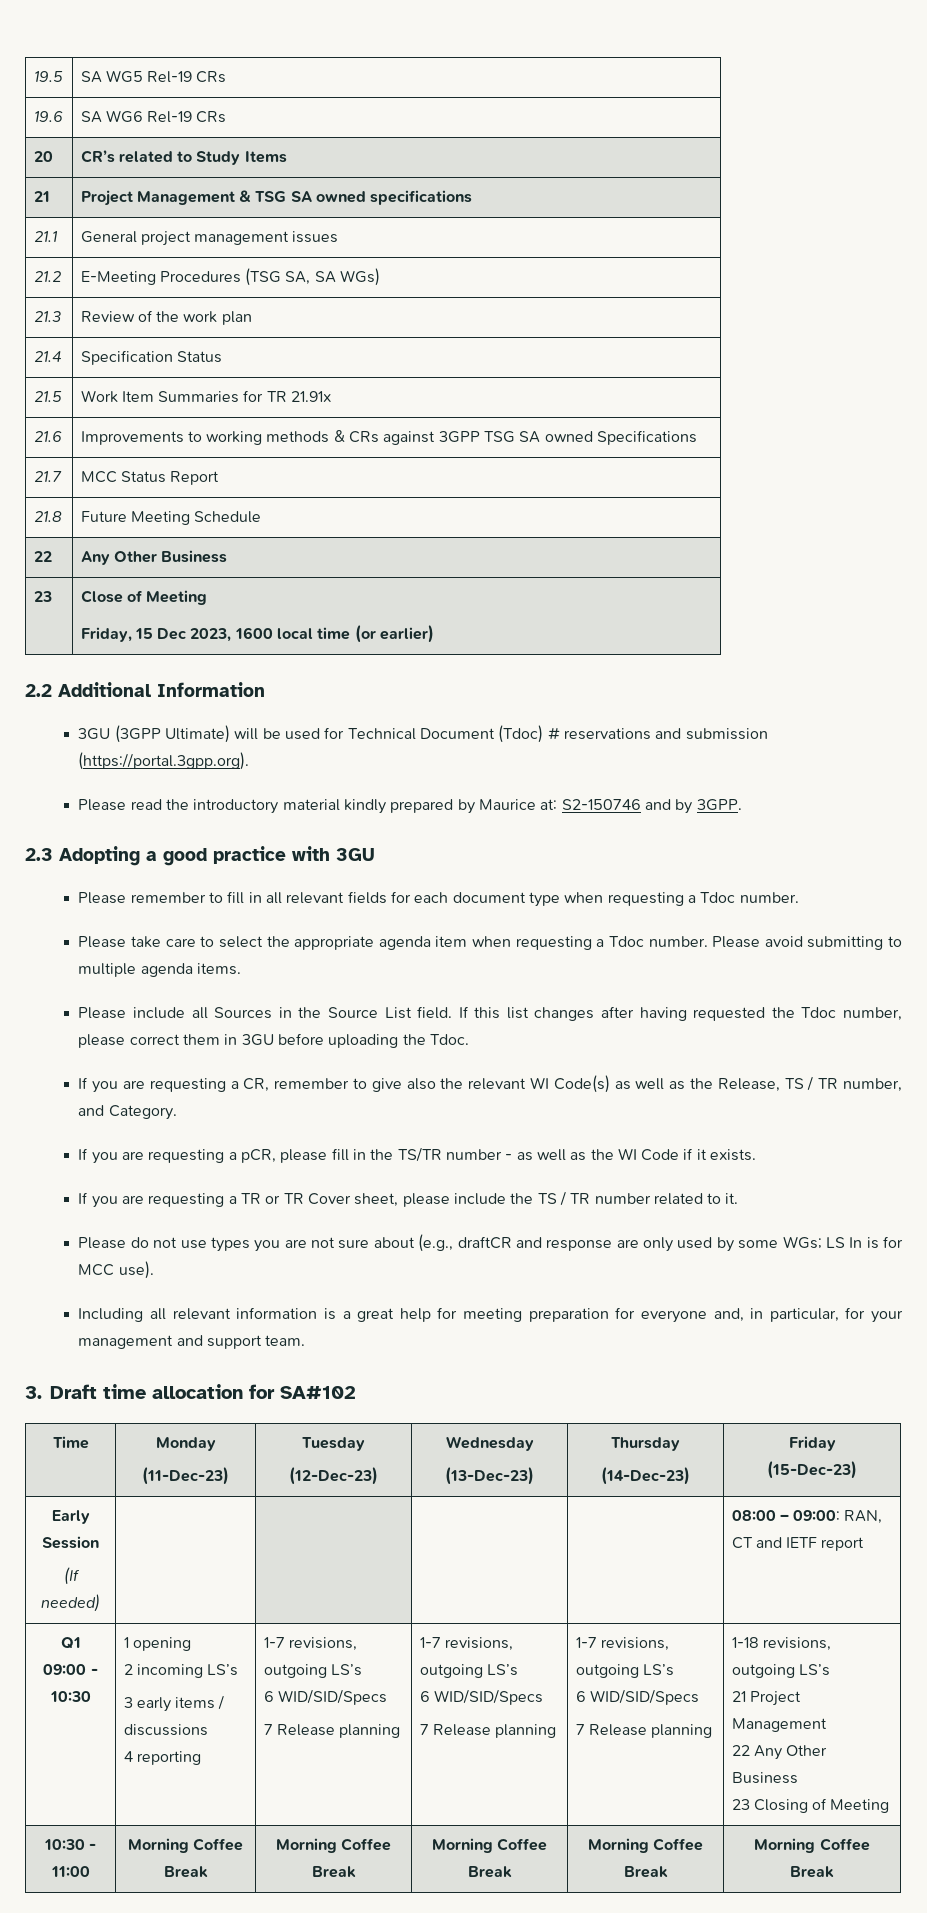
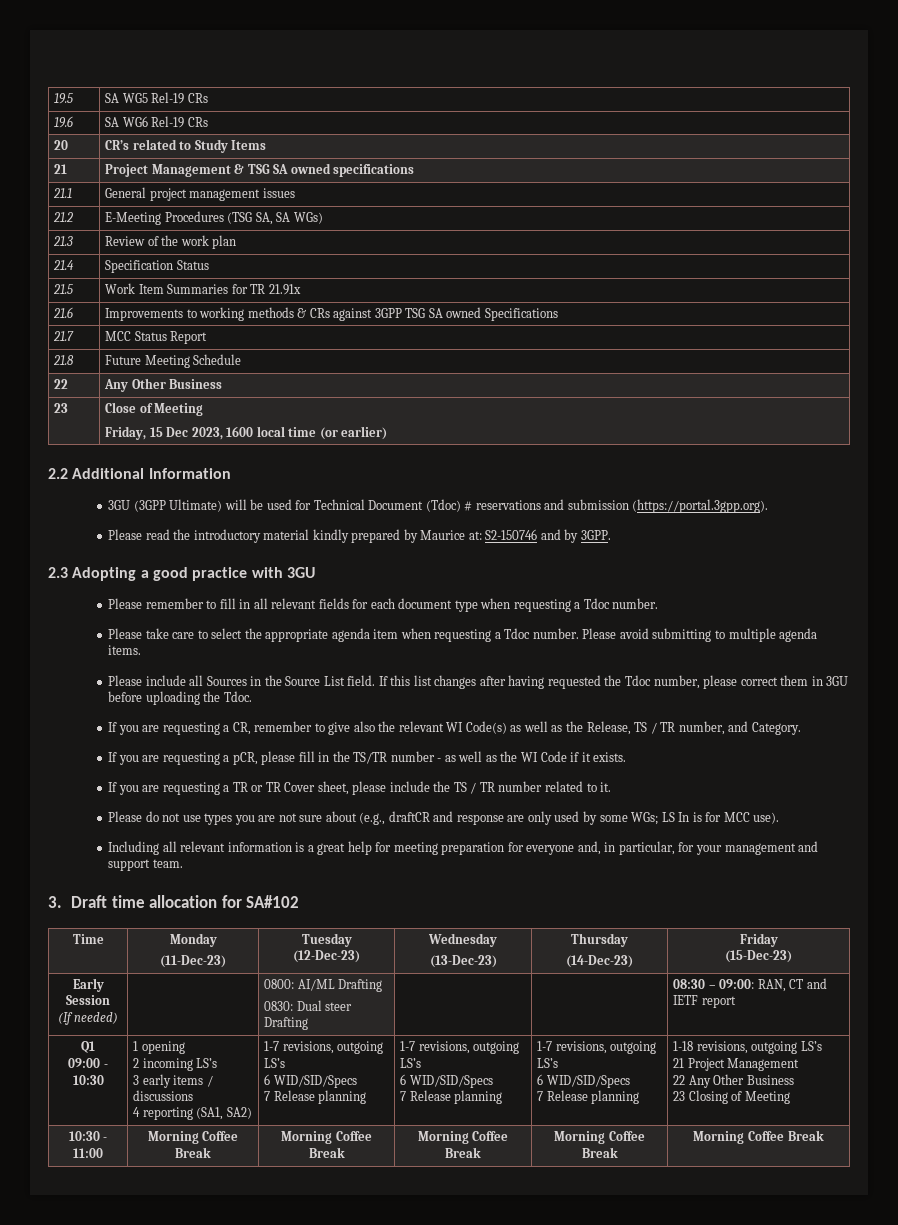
  Early Session
- (If needed) | | | | | 08:00 – 09:00: RAN, CT and IETF report
+ (If needed) | | 0800: AI/ML Drafting
+ 0830: Dual steer Drafting | | | 08:30 – 09:00: RAN, CT and IETF report
- 4 reporting
+ 4 reporting (SA1, SA2)

